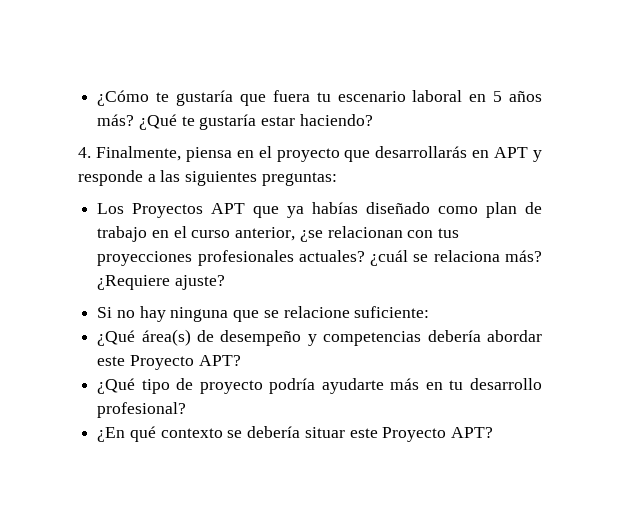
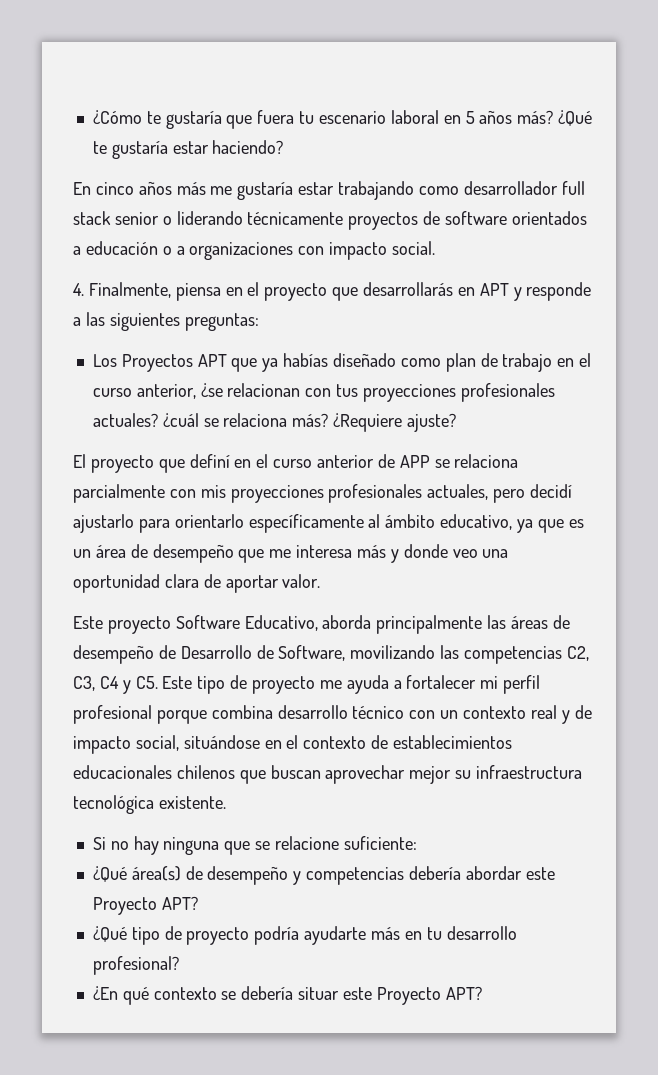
+ En cinco años más me gustaría estar trabajando como desarrollador full stack senior o liderando técnicamente proyectos de software orientados a educación o a organizaciones con impacto social.
+ El proyecto que definí en el curso anterior de APP se relaciona parcialmente con mis proyecciones profesionales actuales, pero decidí ajustarlo para orientarlo específicamente al ámbito educativo, ya que es un área de desempeño que me interesa más y donde veo una oportunidad clara de aportar valor.
+ Este proyecto Software Educativo, aborda principalmente las áreas de desempeño de Desarrollo de Software, movilizando las competencias C2, C3, C4 y C5. Este tipo de proyecto me ayuda a fortalecer mi perfil profesional porque combina desarrollo técnico con un contexto real y de impacto social, situándose en el contexto de establecimientos educacionales chilenos que buscan aprovechar mejor su infraestructura tecnológica existente.

